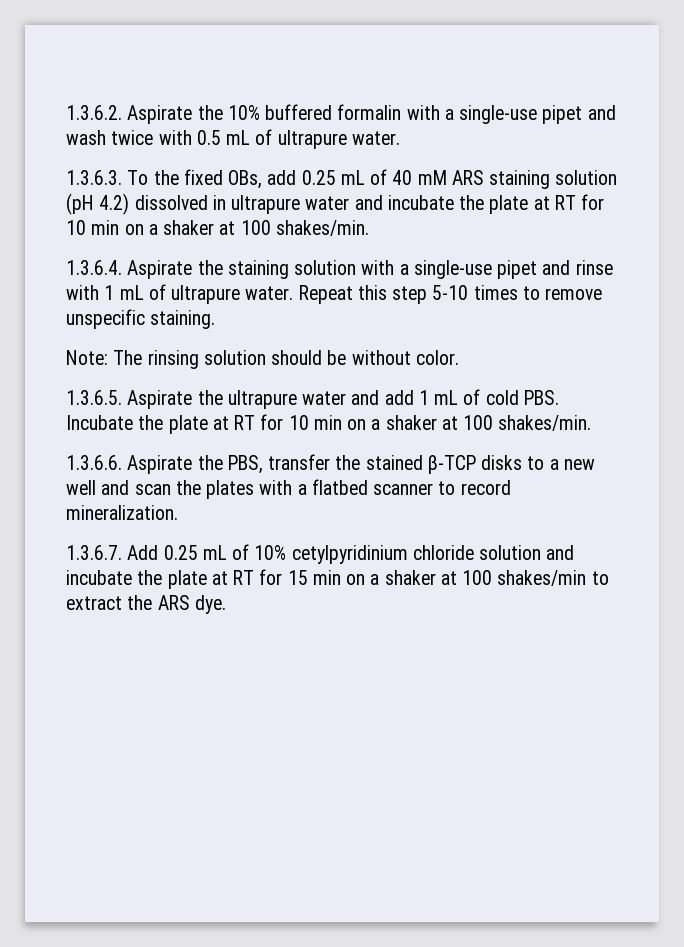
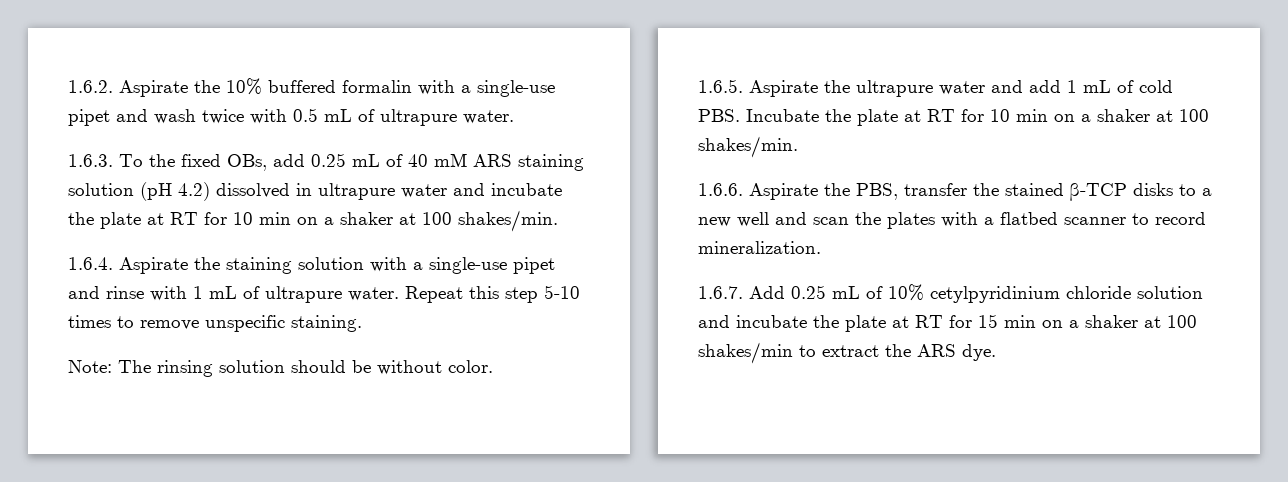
- 1.3.6.2. Aspirate the 10% buffered formalin with a single-use pipet and wash twice with 0.5 mL of ultrapure water.
+ 1.6.2. Aspirate the 10% buffered formalin with a single-use pipet and wash twice with 0.5 mL of ultrapure water.
- 1.3.6.3. To the fixed OBs, add 0.25 mL of 40 mM ARS staining solution (pH 4.2) dissolved in ultrapure water and incubate the plate at RT for 10 min on a shaker at 100 shakes/min.
+ 1.6.3. To the fixed OBs, add 0.25 mL of 40 mM ARS staining solution (pH 4.2) dissolved in ultrapure water and incubate the plate at RT for 10 min on a shaker at 100 shakes/min.
- 1.3.6.4. Aspirate the staining solution with a single-use pipet and rinse with 1 mL of ultrapure water.
+ 1.6.4. Aspirate the staining solution with a single-use pipet and rinse with 1 mL of ultrapure water.
- 1.3.6.5. Aspirate the ultrapure water and add 1 mL of cold PBS. Incubate the plate at RT for 10 min on a shaker at 100 shakes/min.
+ 1.6.5. Aspirate the ultrapure water and add 1 mL of cold PBS. Incubate the plate at RT for 10 min on a shaker at 100 shakes/min.
- 1.3.6.6. Aspirate the PBS, transfer the stained β-TCP disks to a new well and scan the plates with a flatbed scanner to record mineralization.
+ 1.6.6. Aspirate the PBS, transfer the stained β-TCP disks to a new well and scan the plates with a flatbed scanner to record mineralization.
- 1.3.6.7. Add 0.25 mL of 10% cetylpyridinium chloride solution and incubate the plate at RT for 15 min on a shaker at 100 shakes/min to extract the ARS dye.
+ 1.6.7. Add 0.25 mL of 10% cetylpyridinium chloride solution and incubate the plate at RT for 15 min on a shaker at 100 shakes/min to extract the ARS dye.

